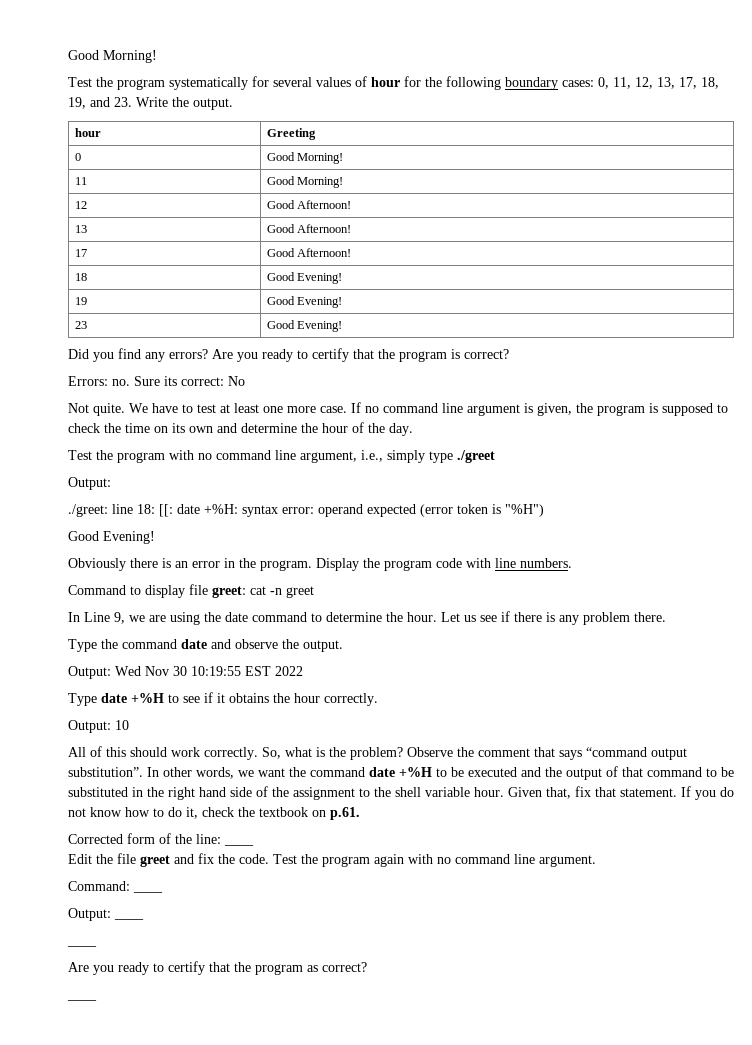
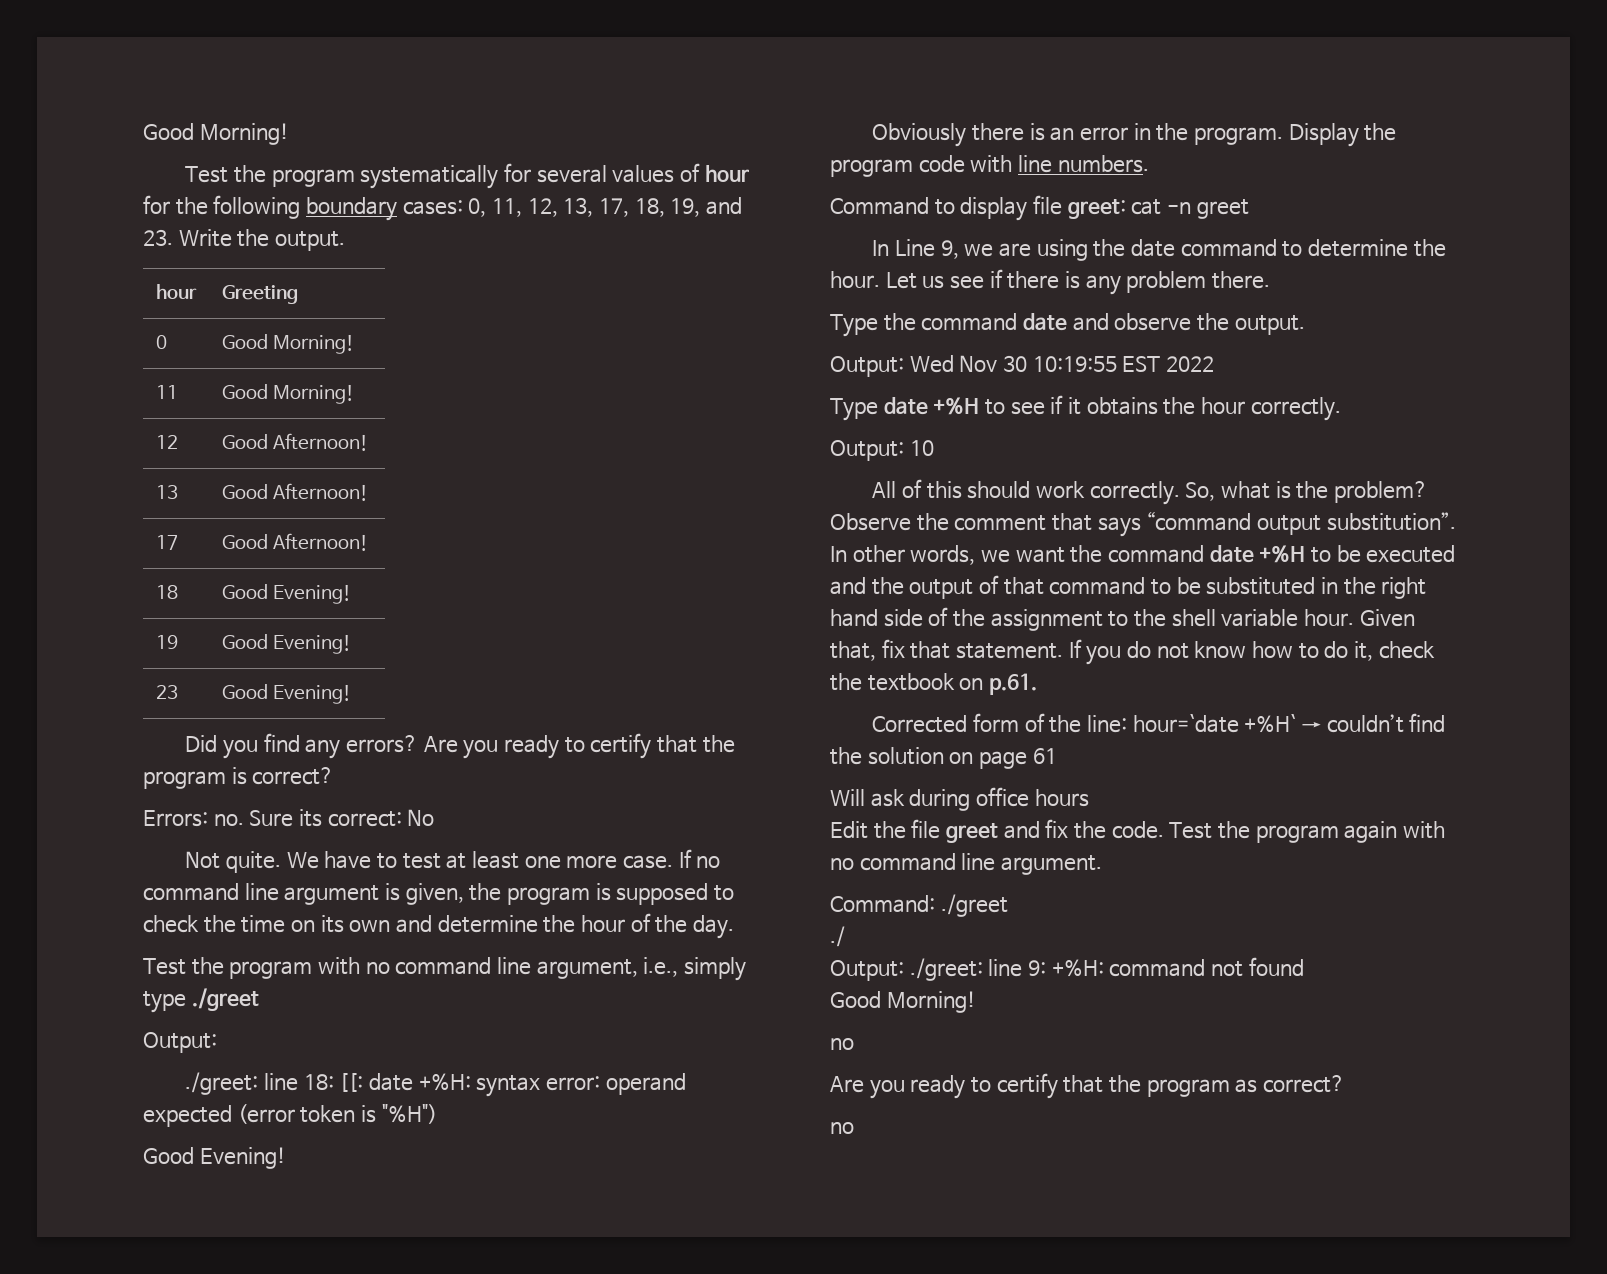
- Corrected form of the line: ____
+ Corrected form of the line: hour=`date +%H` → couldn’t find the solution on page 61
+ Will ask during office hours
- Command: ____
- Output: ____
- ____
+ Command: ./greet
+ ./
+ Output: ./greet: line 9: +%H: command not found
+ Good Morning!
+ no
  Are you ready to certify that the program as correct?
- ____
+ no

